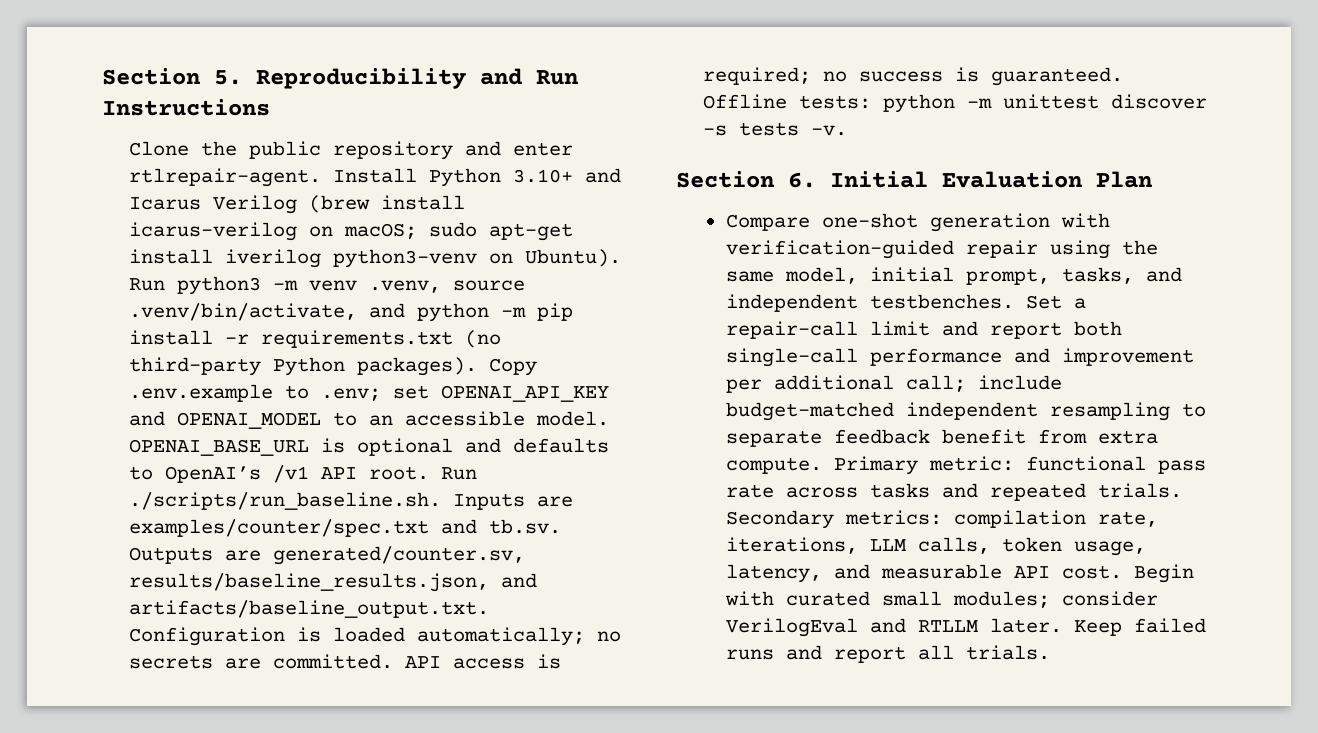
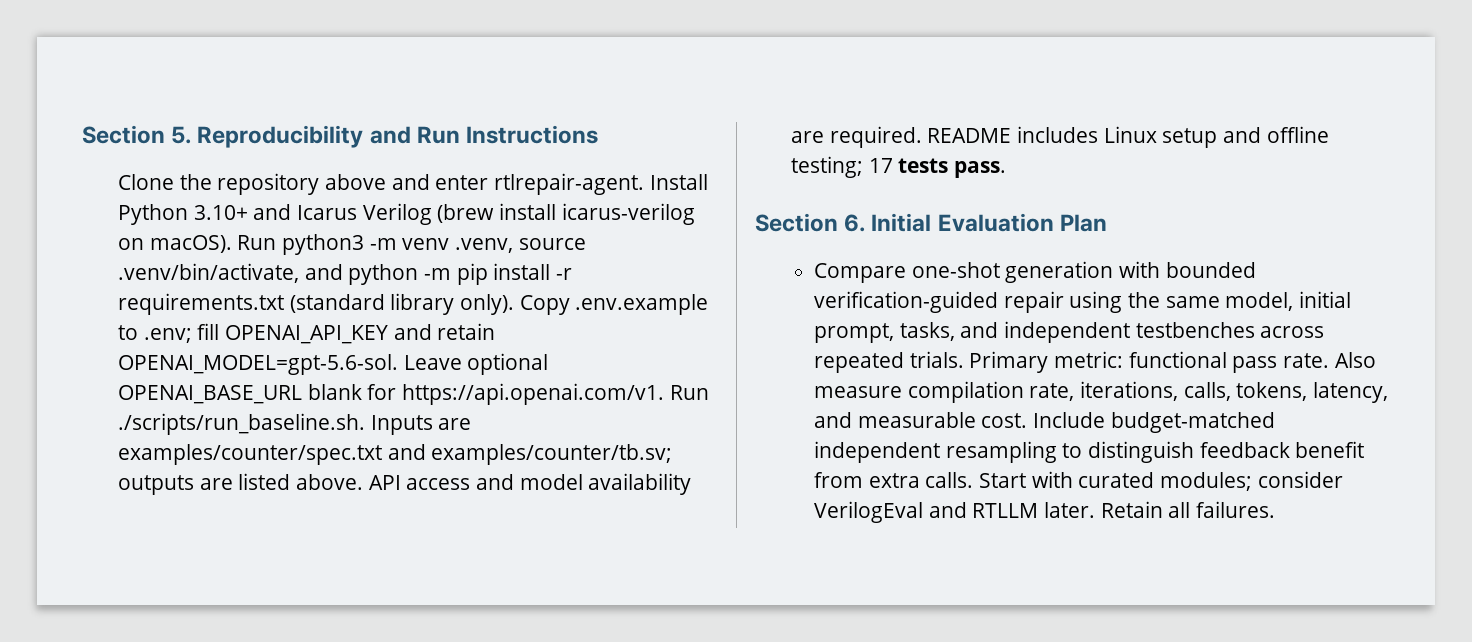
- Clone the public repository and enter rtlrepair-agent.
+ Clone the repository above and enter rtlrepair-agent.
- Install Python 3.10+ and Icarus Verilog (brew install icarus-verilog on macOS; sudo apt-get install iverilog python3-venv on Ubuntu).
+ Install Python 3.10+ and Icarus Verilog (brew install icarus-verilog on macOS).
- Run python3 -m venv .venv, source .venv/bin/activate, and python -m pip install -r requirements.txt (no third-party Python packages).
+ Run python3 -m venv .venv, source .venv/bin/activate, and python -m pip install -r requirements.txt (standard library only).
- Copy .env.example to .env; set OPENAI_API_KEY and OPENAI_MODEL to an accessible model. OPENAI_BASE_URL is optional and defaults to OpenAI’s /v1 API root. Run ./scripts/run_baseline.sh. Inputs are examples/counter/spec.txt and tb.sv. Outputs are generated/counter.sv, results/baseline_results.json, and artifacts/baseline_output.txt. Configuration is loaded automatically; no secrets are committed. API access is required; no success is guaranteed. Offline tests: python -m unittest discover -s tests -v.
+ Copy .env.example to .env; fill OPENAI_API_KEY and retain OPENAI_MODEL=gpt-5.6-sol. Leave optional OPENAI_BASE_URL blank for https://api.openai.com/v1. Run ./scripts/run_baseline.sh. Inputs are examples/counter/spec.txt and examples/counter/tb.sv; outputs are listed above. API access and model availability are required. README includes Linux setup and offline testing; 17 tests pass.
- Compare one-shot generation with verification-guided repair using the same model, initial prompt, tasks, and independent testbenches. Set a repair-call limit and report both single-call performance and improvement per additional call; include budget-matched independent resampling to separate feedback benefit from extra compute. Primary metric: functional pass rate across tasks and repeated trials. Secondary metrics: compilation rate, iterations, LLM calls, token usage, latency, and measurable API cost. Begin with curated small modules; consider VerilogEval and RTLLM later.
+ Compare one-shot generation with bounded verification-guided repair using the same model, initial prompt, tasks, and independent testbenches across repeated trials. Primary metric: functional pass rate. Also measure compilation rate, iterations, calls, tokens, latency, and measurable cost. Include budget-matched independent resampling to distinguish feedback benefit from extra calls. Start with curated modules; consider VerilogEval and RTLLM later.
- Keep failed runs and report all trials.
+ Retain all failures.

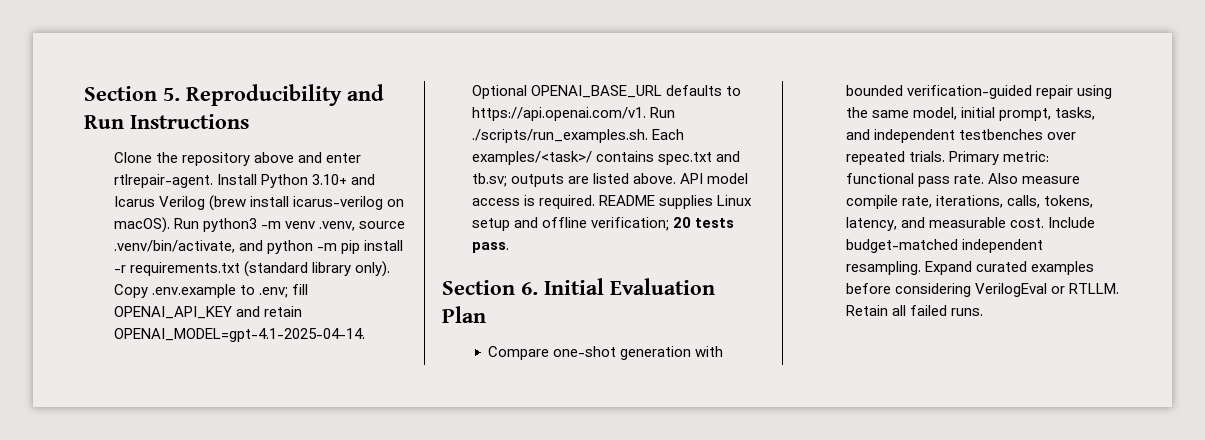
- Copy .env.example to .env; fill OPENAI_API_KEY and retain OPENAI_MODEL=gpt-5.6-sol. Leave optional OPENAI_BASE_URL blank for https://api.openai.com/v1. Run ./scripts/run_baseline.sh. Inputs are examples/counter/spec.txt and examples/counter/tb.sv; outputs are listed above.
+ Copy .env.example to .env; fill OPENAI_API_KEY and retain OPENAI_MODEL=gpt-4.1-2025-04-14. Optional OPENAI_BASE_URL defaults to https://api.openai.com/v1. Run ./scripts/run_examples.sh. Each examples/<task>/ contains spec.txt and tb.sv; outputs are listed above.
- API access and model availability are required.
+ API model access is required.
- README includes Linux setup and offline testing; 17 tests pass.
+ README supplies Linux setup and offline verification; 20 tests pass.
- Compare one-shot generation with bounded verification-guided repair using the same model, initial prompt, tasks, and independent testbenches across repeated trials.
+ Compare one-shot generation with bounded verification-guided repair using the same model, initial prompt, tasks, and independent testbenches over repeated trials.
- Also measure compilation rate, iterations, calls, tokens, latency, and measurable cost.
+ Also measure compile rate, iterations, calls, tokens, latency, and measurable cost.
- Include budget-matched independent resampling to distinguish feedback benefit from extra calls. Start with curated modules; consider VerilogEval and RTLLM later. Retain all failures.
+ Include budget-matched independent resampling. Expand curated examples before considering VerilogEval or RTLLM. Retain all failed runs.

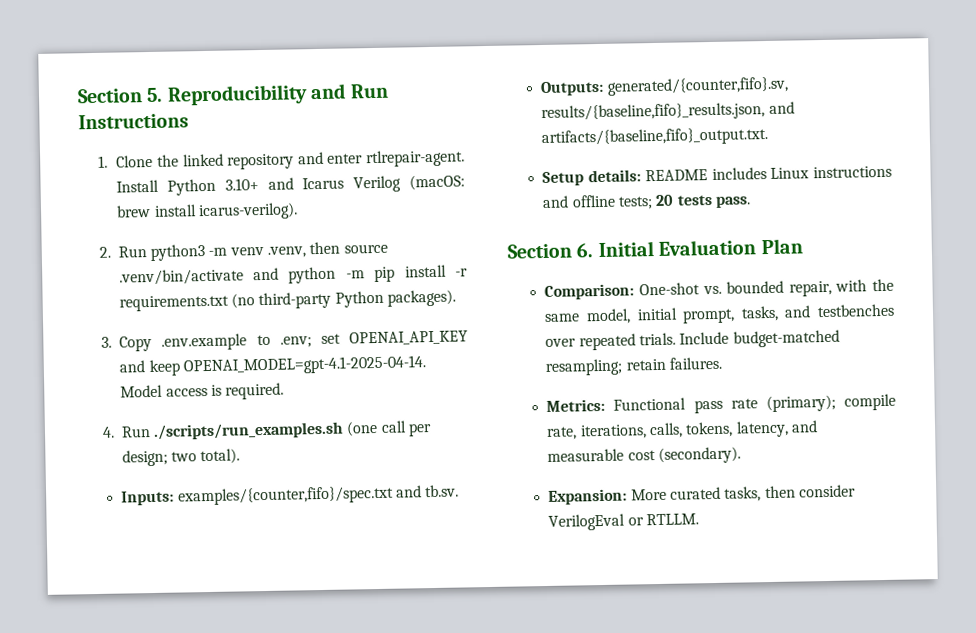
- Clone the repository above and enter rtlrepair-agent.
+ 1. Clone the linked repository and enter rtlrepair-agent.
- Install Python 3.10+ and Icarus Verilog (brew install icarus-verilog on macOS). Run python3 -m venv .venv, source .venv/bin/activate, and python -m pip install -r requirements.txt (standard library only). Copy .env.example to .env; fill OPENAI_API_KEY and retain OPENAI_MODEL=gpt-4.1-2025-04-14. Optional OPENAI_BASE_URL defaults to https://api.openai.com/v1. Run ./scripts/run_examples.sh. Each examples/<task>/ contains spec.txt and tb.sv; outputs are listed above. API model access is required. README supplies Linux setup and offline verification; 20 tests pass.
+ Install Python 3.10+ and Icarus Verilog (macOS: brew install icarus-verilog).
+ 2. Run python3 -m venv .venv, then source .venv/bin/activate and python -m pip install -r requirements.txt (no third-party Python packages).
+ 3. Copy .env.example to .env; set OPENAI_API_KEY and keep OPENAI_MODEL=gpt-4.1-2025-04-14. Model access is required.
+ 4. Run ./scripts/run_examples.sh (one call per design; two total).
+ Inputs: examples/{counter,fifo}/spec.txt and tb.sv.
+ Outputs: generated/{counter,fifo}.sv, results/{baseline,fifo}_results.json, and artifacts/{baseline,fifo}_output.txt.
+ Setup details: README includes Linux instructions and offline tests; 20 tests pass.
- Compare one-shot generation with bounded verification-guided repair using the same model, initial prompt, tasks, and independent testbenches over repeated trials.
+ Comparison: One-shot vs. bounded repair, with the same model, initial prompt, tasks, and testbenches over repeated trials.
- Primary metric: functional pass rate. Also measure compile rate, iterations, calls, tokens, latency, and measurable cost. Include budget-matched independent resampling. Expand curated examples before considering VerilogEval or RTLLM. Retain all failed runs.
+ Include budget-matched resampling; retain failures.
+ Metrics: Functional pass rate (primary); compile rate, iterations, calls, tokens, latency, and measurable cost (secondary).
+ Expansion: More curated tasks, then consider VerilogEval or RTLLM.

